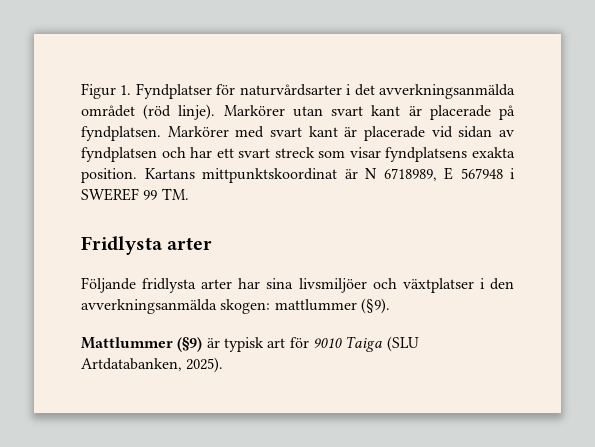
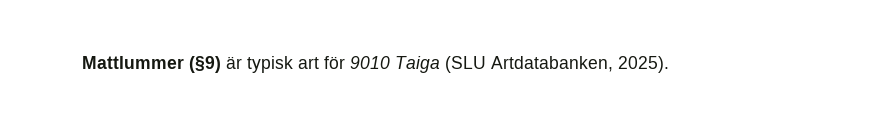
- Figur 1. Fyndplatser för naturvårdsarter i det avverkningsanmälda området (röd linje). Markörer utan svart kant är placerade på fyndplatsen. Markörer med svart kant är placerade vid sidan av fyndplatsen och har ett svart streck som visar fyndplatsens exakta position. Kartans mittpunktskoordinat är N 6718989, E 567948 i SWEREF 99 TM.
- Fridlysta arter
- Följande fridlysta arter har sina livsmiljöer och växtplatser i den avverkningsanmälda skogen: mattlummer (§9).

